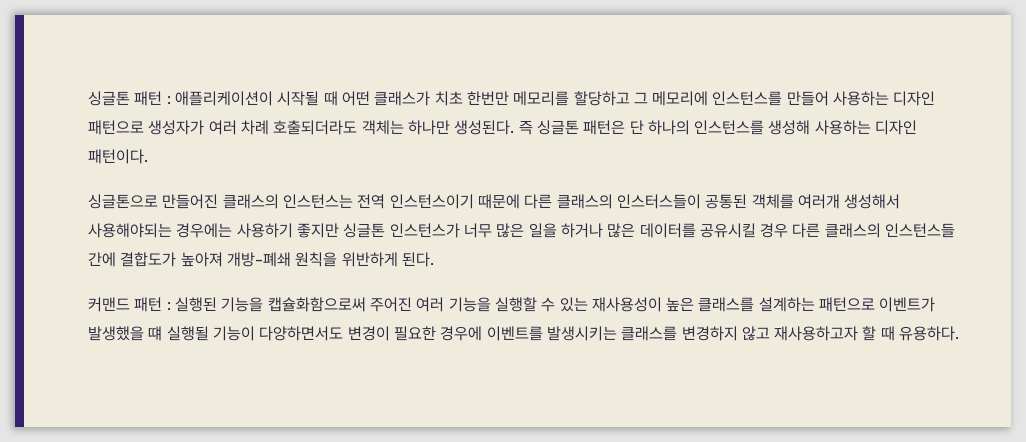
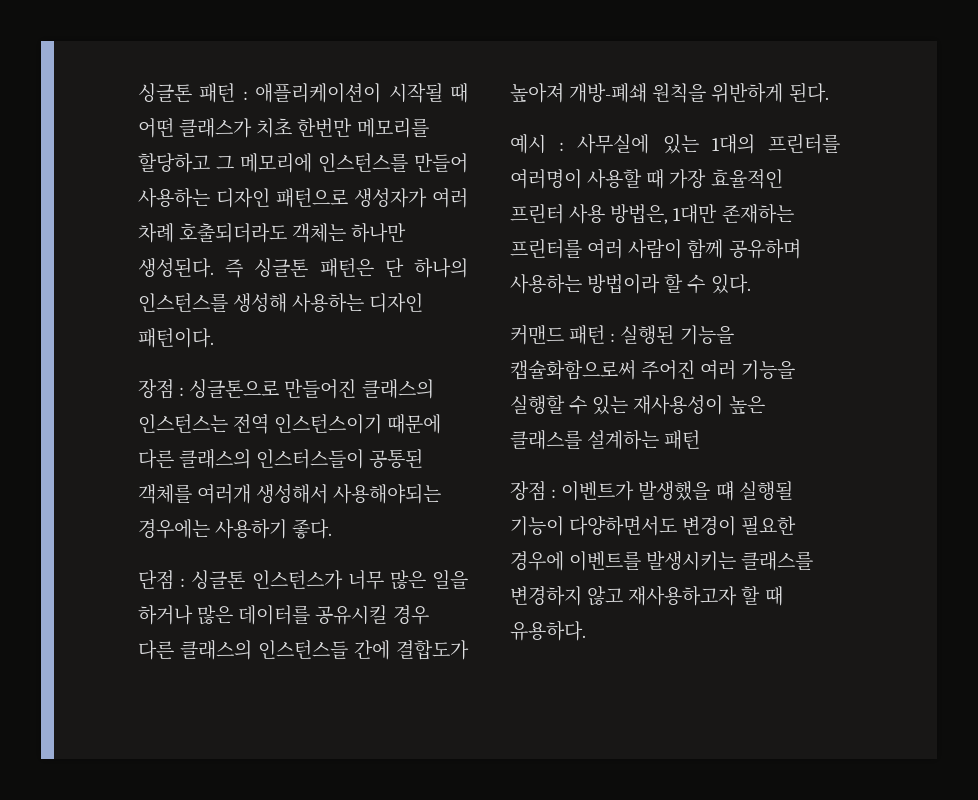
- 싱글톤으로 만들어진 클래스의 인스턴스는 전역 인스턴스이기 때문에 다른 클래스의 인스터스들이 공통된 객체를 여러개 생성해서 사용해야되는 경우에는 사용하기 좋지만 싱글톤 인스턴스가 너무 많은 일을 하거나 많은 데이터를 공유시킬 경우 다른 클래스의 인스턴스들 간에 결합도가 높아져 개방-폐쇄 원칙을 위반하게 된다.
+ 장점 : 싱글톤으로 만들어진 클래스의 인스턴스는 전역 인스턴스이기 때문에 다른 클래스의 인스터스들이 공통된 객체를 여러개 생성해서 사용해야되는 경우에는 사용하기 좋다.
+ 단점 : 싱글톤 인스턴스가 너무 많은 일을 하거나 많은 데이터를 공유시킬 경우 다른 클래스의 인스턴스들 간에 결합도가 높아져 개방-폐쇄 원칙을 위반하게 된다.
+ 예시 : 사무실에 있는 1대의 프린터를 여러명이 사용할 때 가장 효율적인 프린터 사용 방법은, 1대만 존재하는 프린터를 여러 사람이 함께 공유하며 사용하는 방법이라 할 수 있다.
- 커맨드 패턴 : 실행된 기능을 캡슐화함으로써 주어진 여러 기능을 실행할 수 있는 재사용성이 높은 클래스를 설계하는 패턴으로 이벤트가 발생했을 떄 실행될 기능이 다양하면서도 변경이 필요한 경우에 이벤트를 발생시키는 클래스를 변경하지 않고 재사용하고자 할 때 유용하다.
+ 커맨드 패턴 : 실행된 기능을 캡슐화함으로써 주어진 여러 기능을 실행할 수 있는 재사용성이 높은 클래스를 설계하는 패턴
+ 장점 : 이벤트가 발생했을 떄 실행될 기능이 다양하면서도 변경이 필요한 경우에 이벤트를 발생시키는 클래스를 변경하지 않고 재사용하고자 할 때 유용하다.

